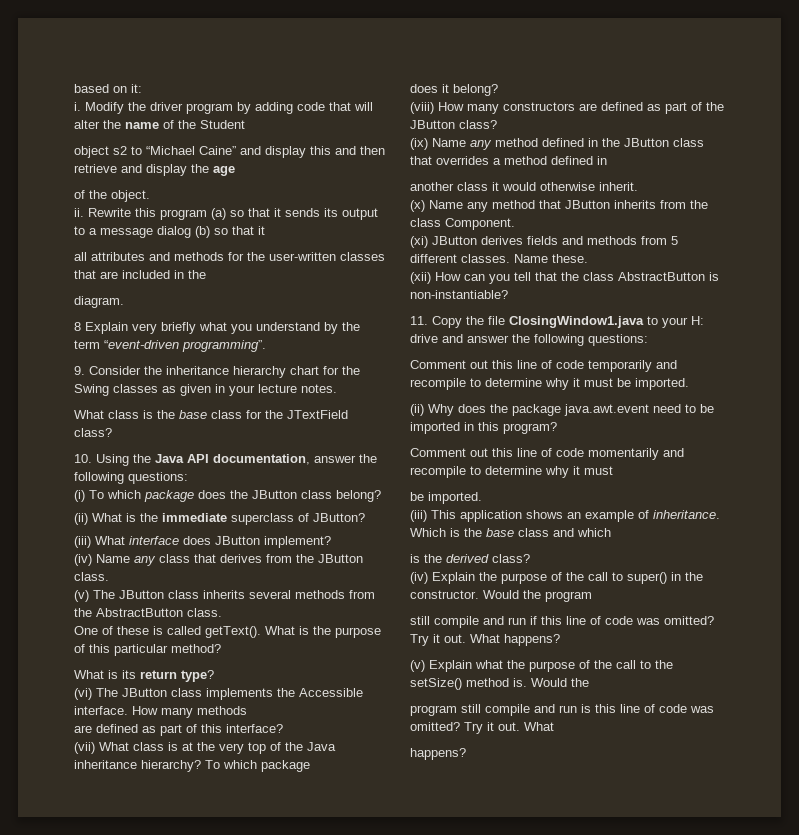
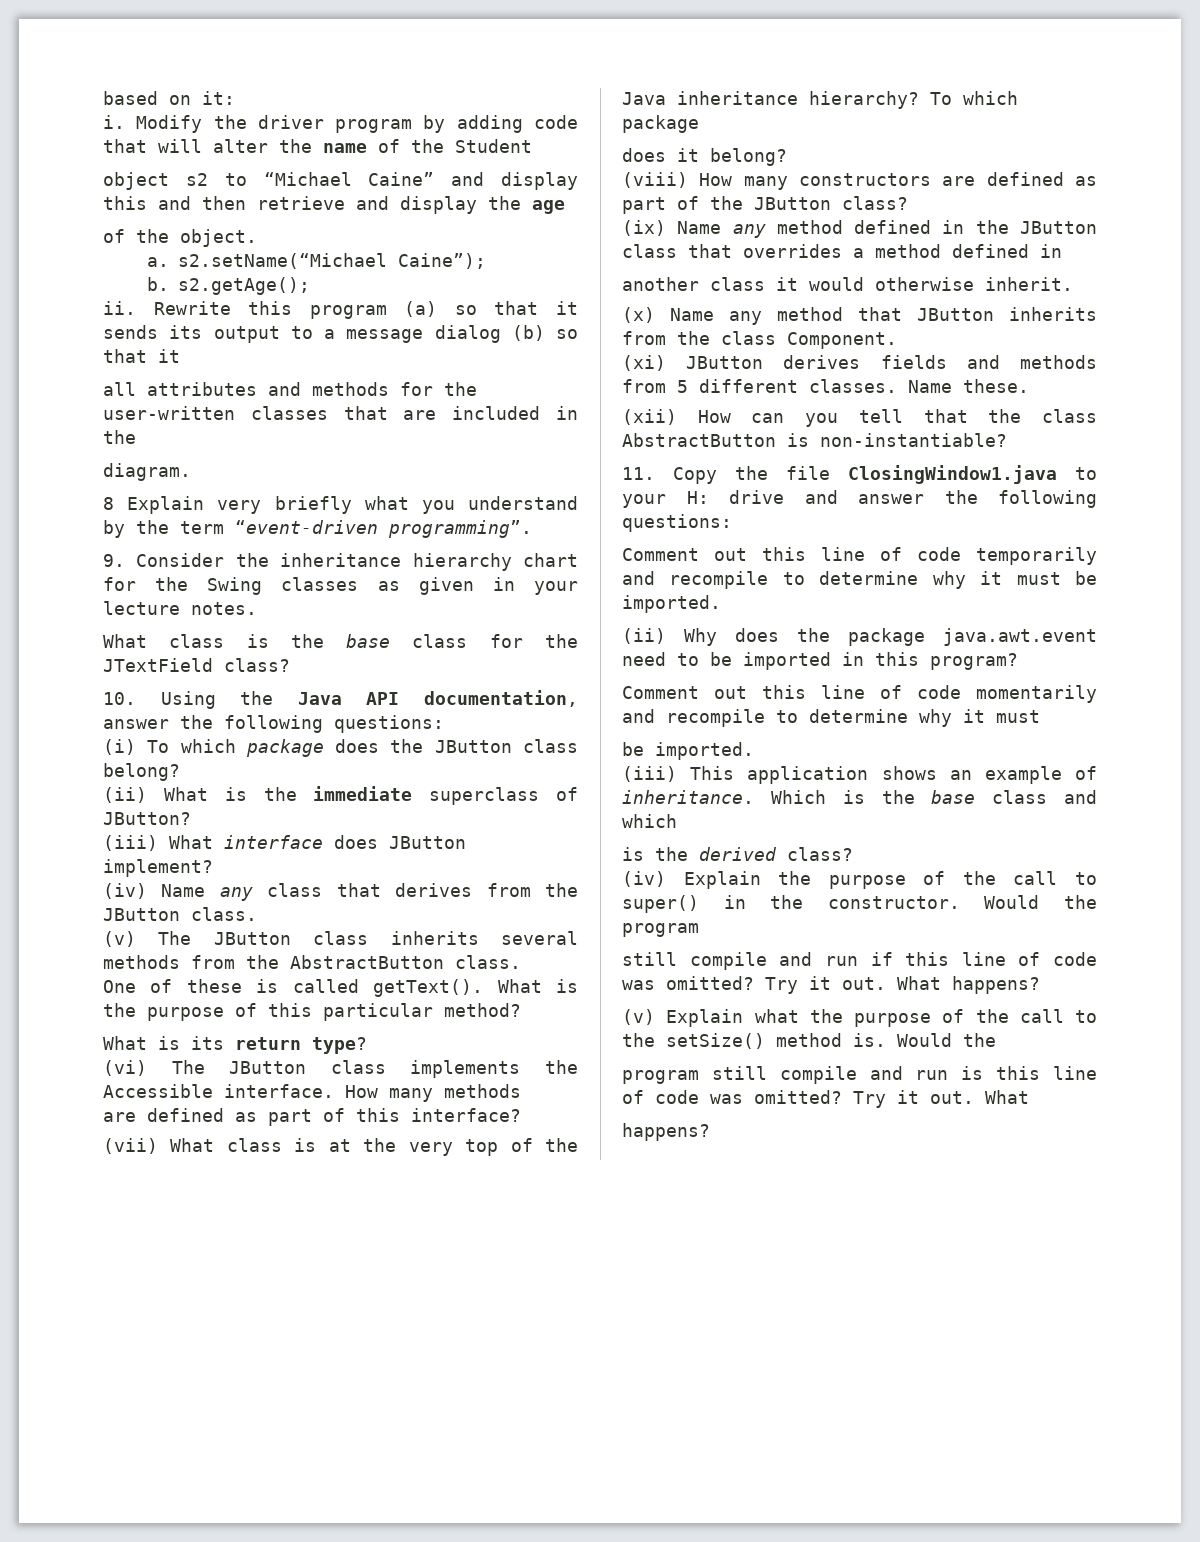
+ a. s2.setName(“Michael Caine”);
+ b. s2.getAge();

